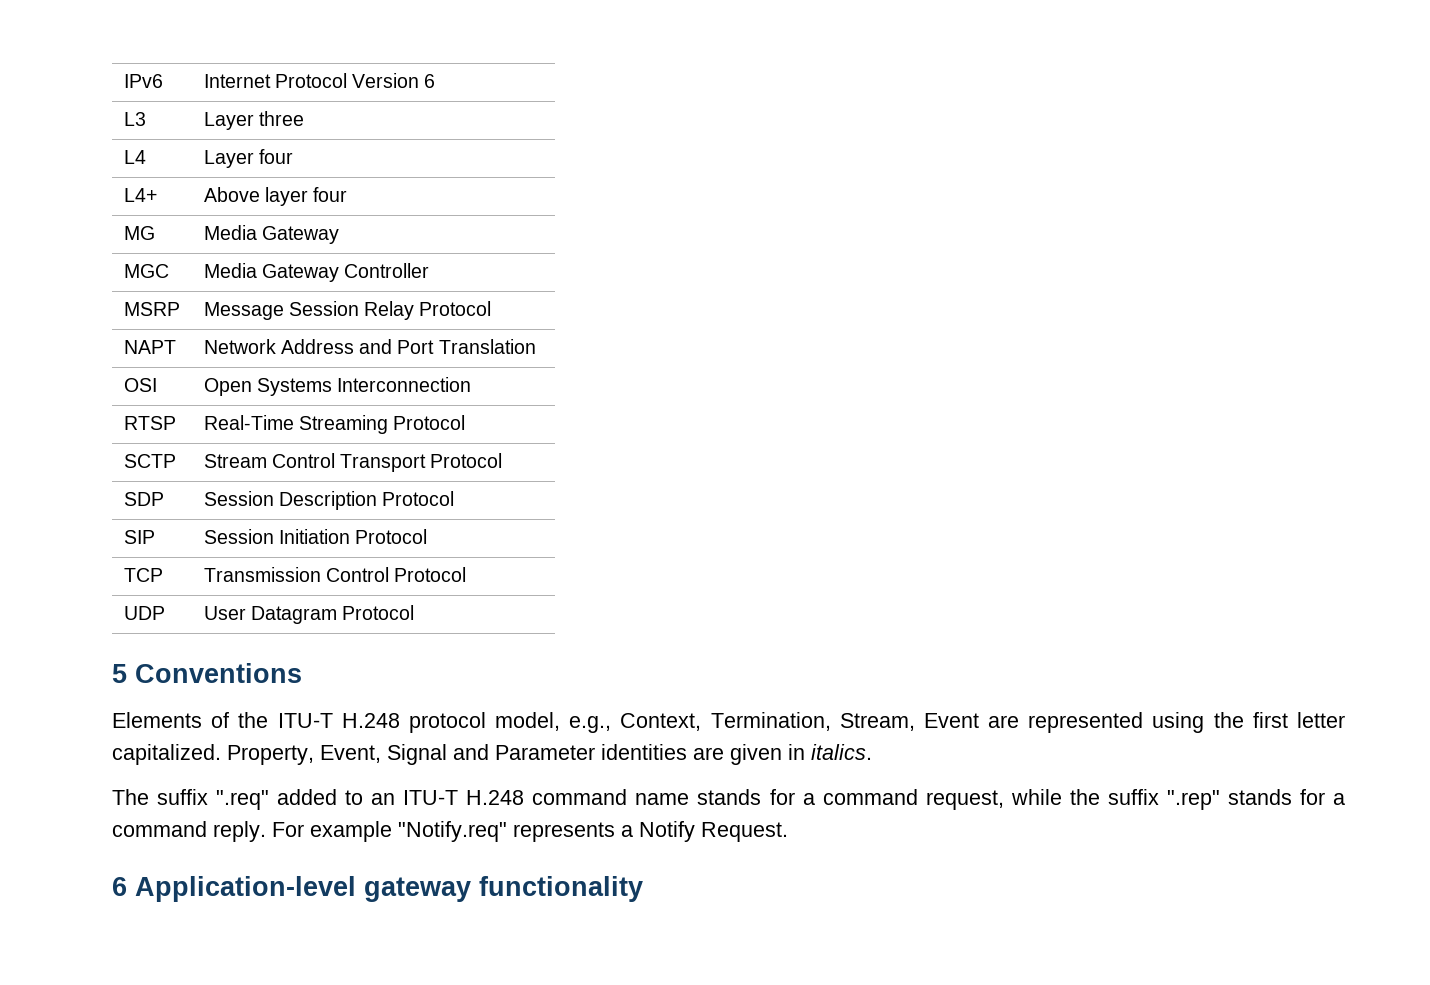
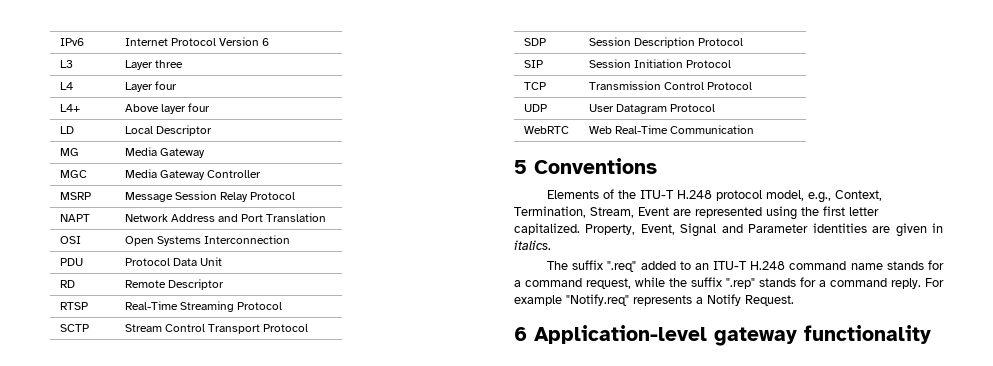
+ LD | Local Descriptor
+ PDU | Protocol Data Unit
+ RD | Remote Descriptor
+ WebRTC | Web Real-Time Communication

